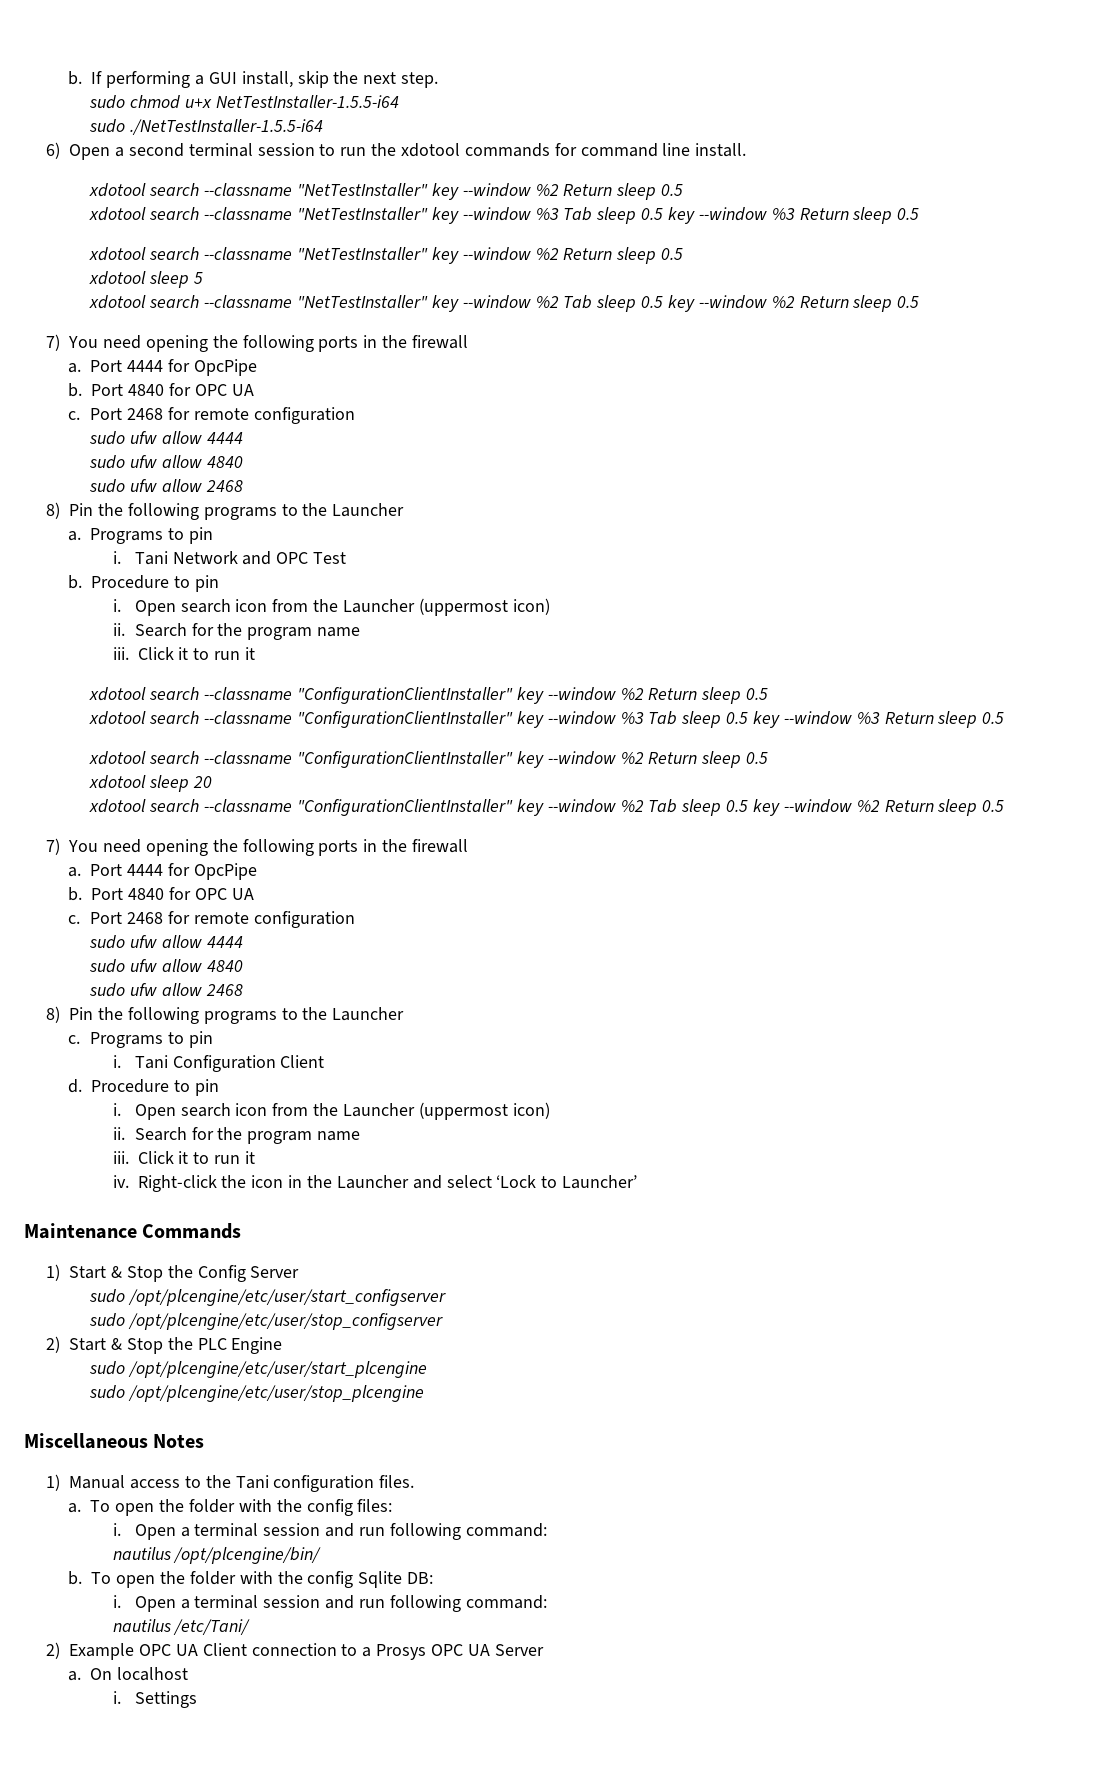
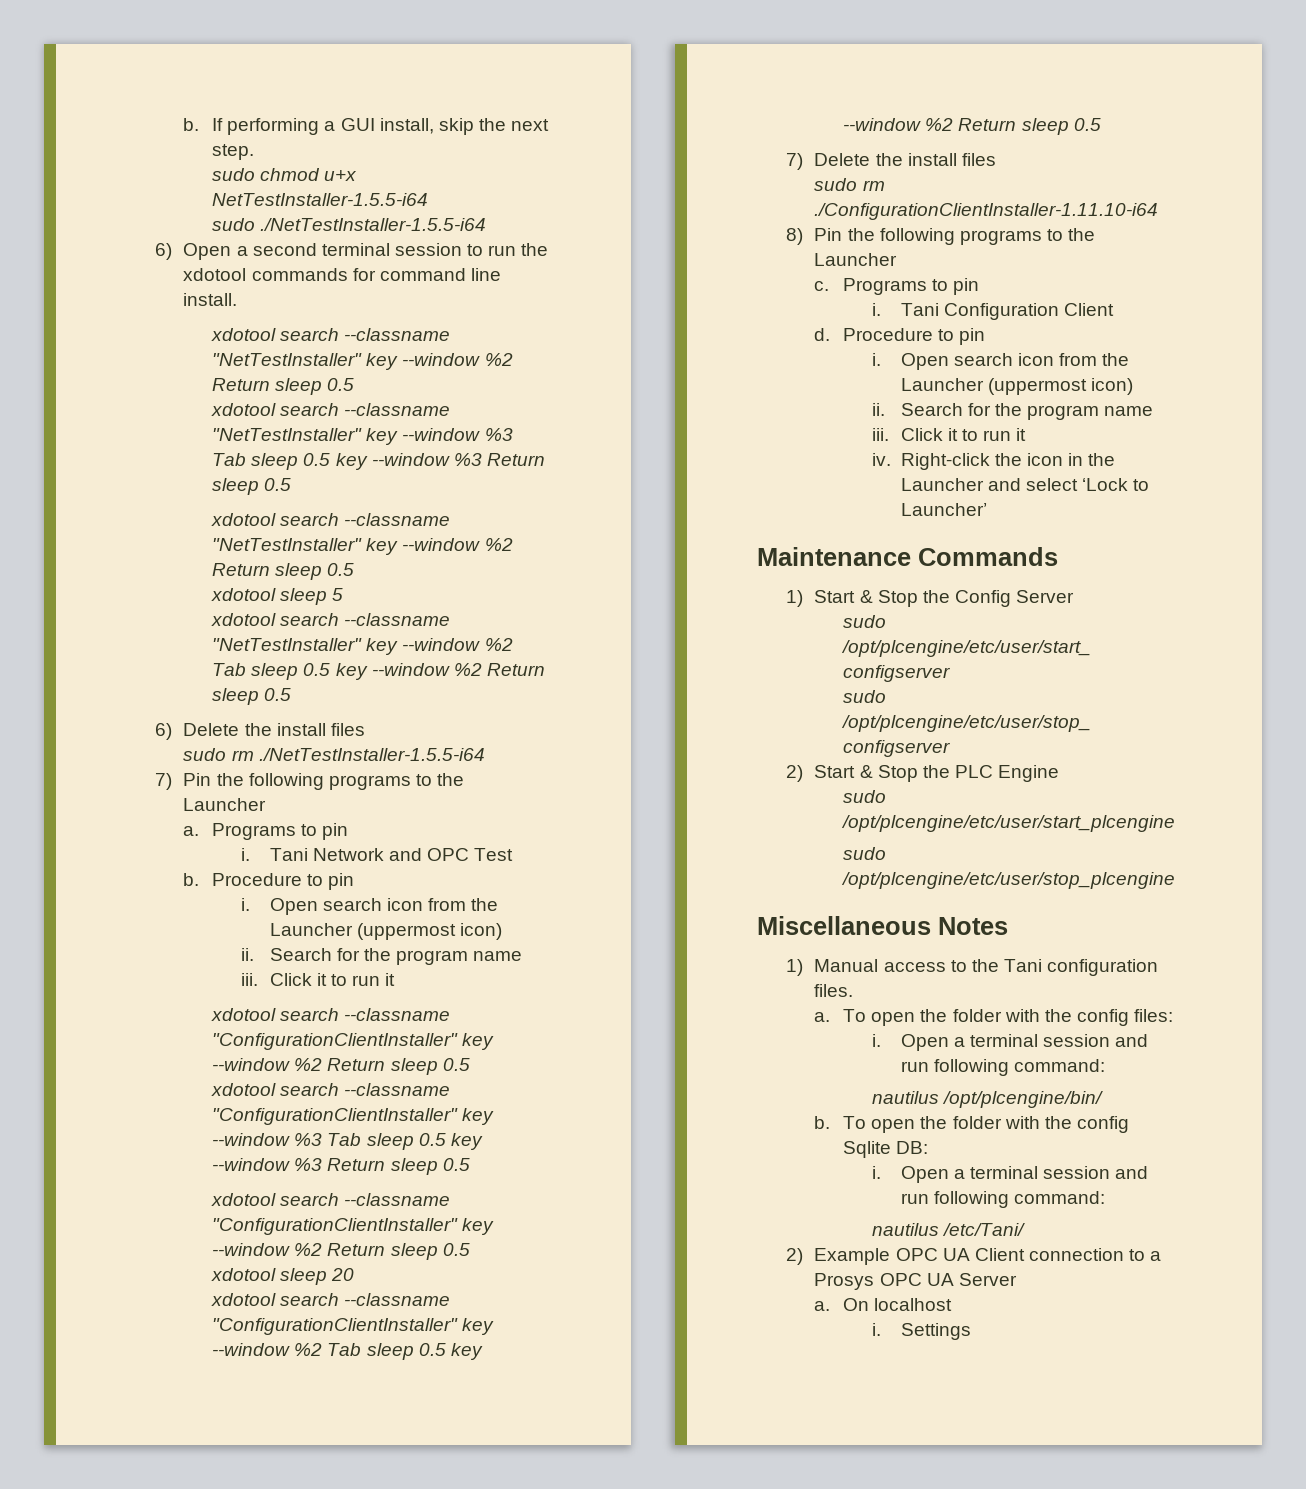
  xdotool search --classname "NetTestInstaller" key --window %2 Tab sleep 0.5 key --window %2 Return sleep 0.5
- 7) You need opening the following ports in the firewall
- a. Port 4444 for OpcPipe
- b. Port 4840 for OPC UA
- c. Port 2468 for remote configuration
- sudo ufw allow 4444
- sudo ufw allow 4840
- sudo ufw allow 2468
- 8) Pin the following programs to the Launcher
+ 6) Delete the install files
+ sudo rm ./NetTestInstaller-1.5.5-i64
+ 7) Pin the following programs to the Launcher
  xdotool search --classname "ConfigurationClientInstaller" key --window %2 Tab sleep 0.5 key --window %2 Return sleep 0.5
- 7) You need opening the following ports in the firewall
- a. Port 4444 for OpcPipe
- b. Port 4840 for OPC UA
- c. Port 2468 for remote configuration
- sudo ufw allow 4444
- sudo ufw allow 4840
- sudo ufw allow 2468
+ 7) Delete the install files
+ sudo rm ./ConfigurationClientInstaller-1.11.10-i64

